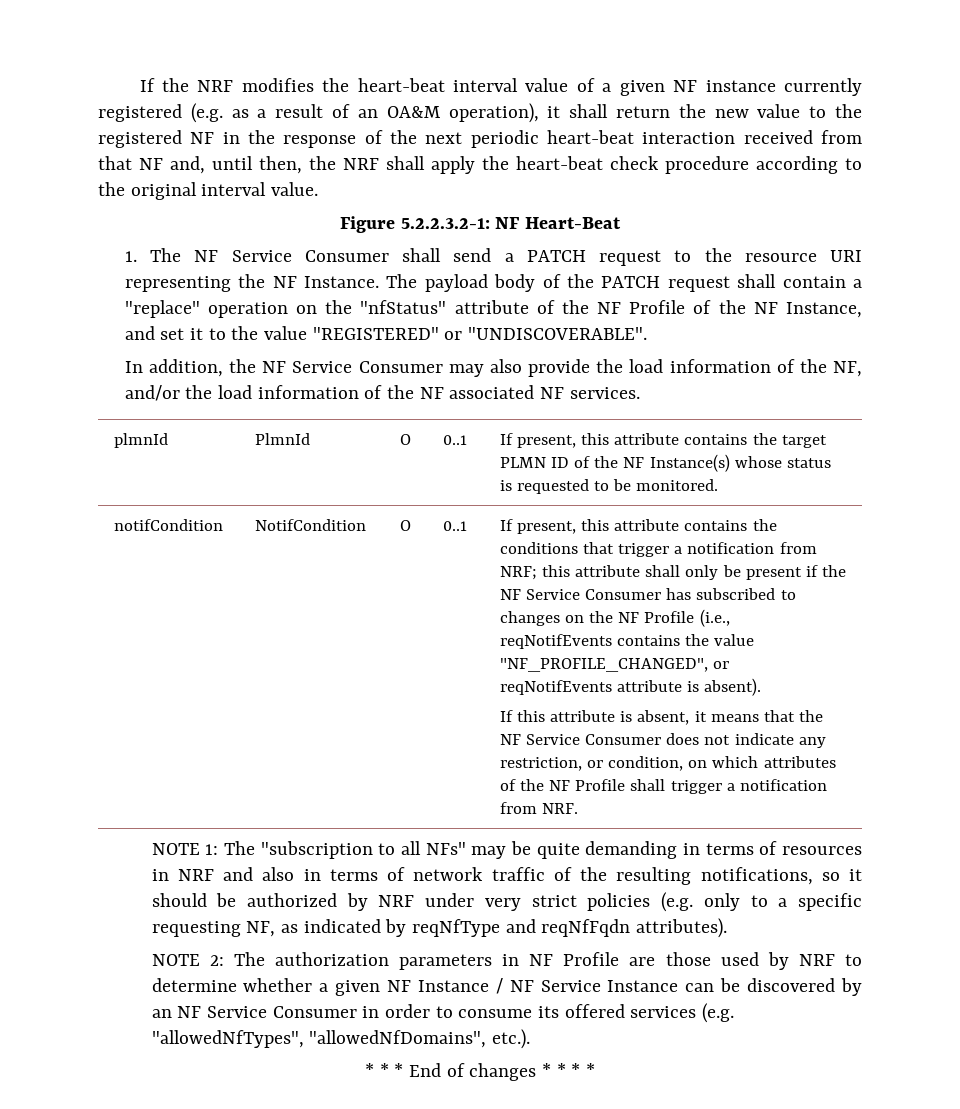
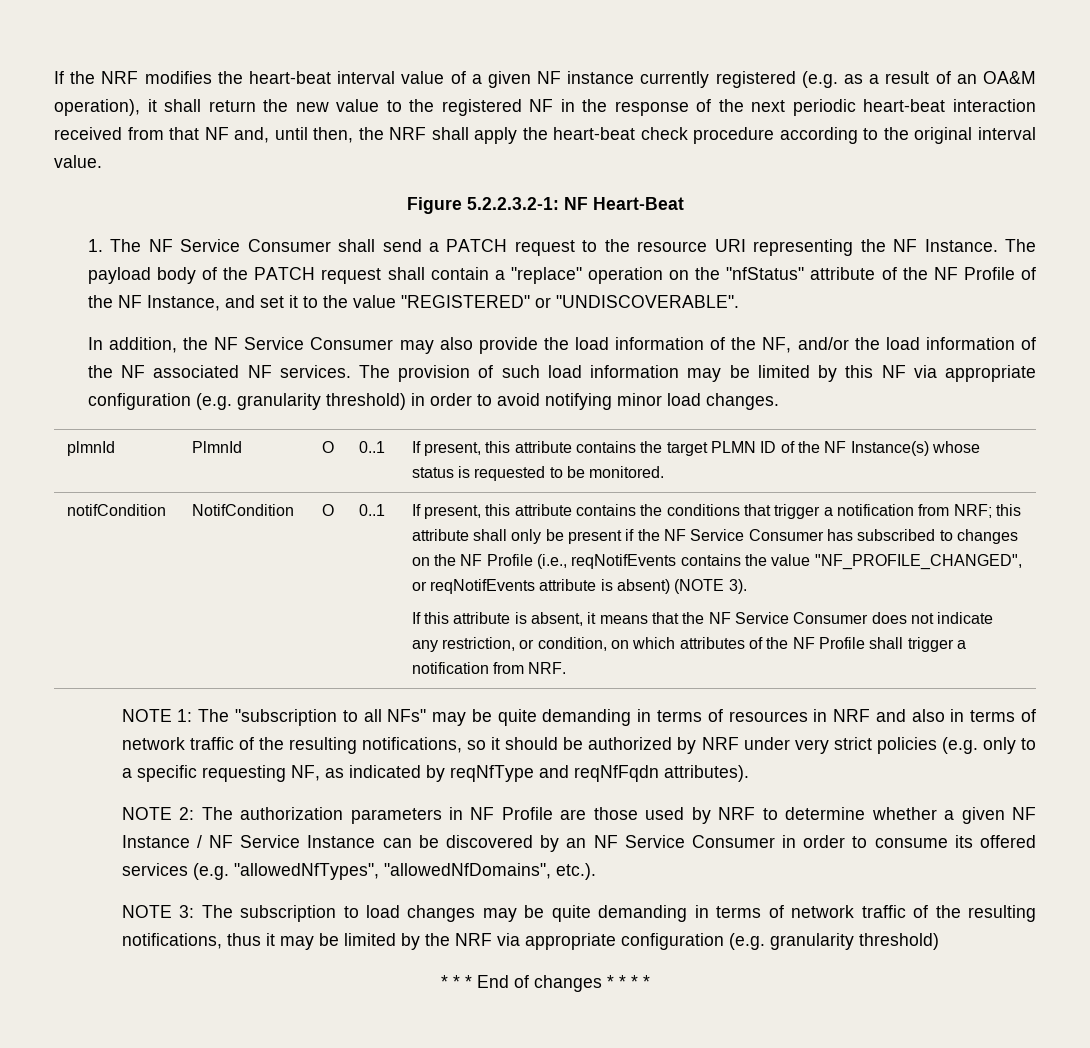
+ The provision of such load information may be limited by this NF via appropriate configuration (e.g. granularity threshold) in order to avoid notifying minor load changes.
- If present, this attribute contains the conditions that trigger a notification from NRF; this attribute shall only be present if the NF Service Consumer has subscribed to changes on the NF Profile (i.e., reqNotifEvents contains the value "NF_PROFILE_CHANGED", or reqNotifEvents attribute is absent).
+ If present, this attribute contains the conditions that trigger a notification from NRF; this attribute shall only be present if the NF Service Consumer has subscribed to changes on the NF Profile (i.e., reqNotifEvents contains the value "NF_PROFILE_CHANGED", or reqNotifEvents attribute is absent) (NOTE 3).
+ NOTE 3: The subscription to load changes may be quite demanding in terms of network traffic of the resulting notifications, thus it may be limited by the NRF via appropriate configuration (e.g. granularity threshold)

